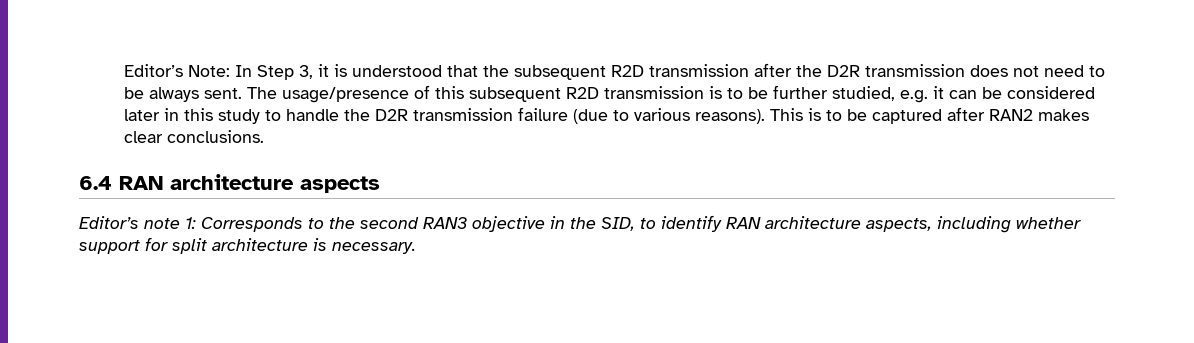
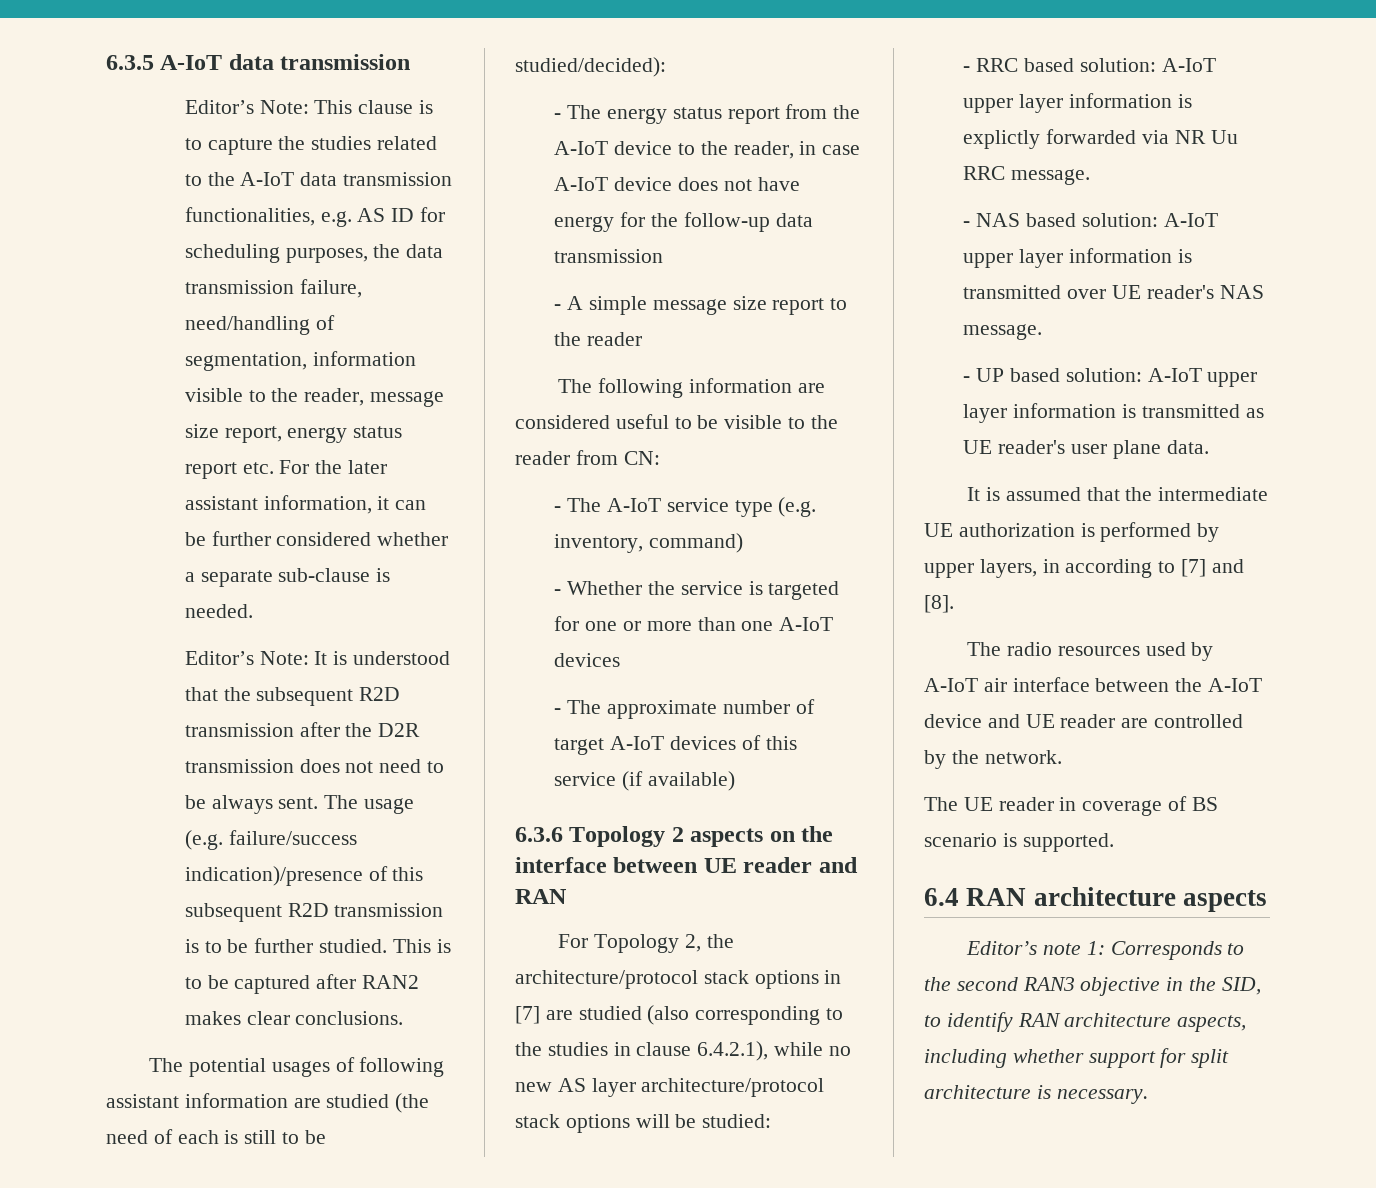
- Editor’s Note: In Step 3, it is understood that the subsequent R2D transmission after the D2R transmission does not need to be always sent.
+ 6.3.5 A-IoT data transmission
+ Editor’s Note: This clause is to capture the studies related to the A-IoT data transmission functionalities, e.g. AS ID for scheduling purposes, the data transmission failure, need/handling of segmentation, information visible to the reader, message size report, energy status report etc. For the later assistant information, it can be further considered whether a separate sub-clause is needed.
+ Editor’s Note: It is understood that the subsequent R2D transmission after the D2R transmission does not need to be always sent.
- The usage/presence of this subsequent R2D transmission is to be further studied, e.g. it can be considered later in this study to handle the D2R transmission failure (due to various reasons).
+ The usage (e.g. failure/success indication)/presence of this subsequent R2D transmission is to be further studied.
+ The potential usages of following assistant information are studied (the need of each is still to be studied/decided):
+ - The energy status report from the A-IoT device to the reader, in case A-IoT device does not have energy for the follow-up data transmission
+ - A simple message size report to the reader
+ The following information are considered useful to be visible to the reader from CN:
+ - The A-IoT service type (e.g. inventory, command)
+ - Whether the service is targeted for one or more than one A-IoT devices
+ - The approximate number of target A-IoT devices of this service (if available)
+ 6.3.6 Topology 2 aspects on the interface between UE reader and RAN
+ For Topology 2, the architecture/protocol stack options in [7] are studied (also corresponding to the studies in clause 6.4.2.1), while no new AS layer architecture/protocol stack options will be studied:
+ - RRC based solution: A-IoT upper layer information is explictly forwarded via NR Uu RRC message.
+ - NAS based solution: A-IoT upper layer information is transmitted over UE reader's NAS message.
+ - UP based solution: A-IoT upper layer information is transmitted as UE reader's user plane data.
+ It is assumed that the intermediate UE authorization is performed by upper layers, in according to [7] and [8].
+ The radio resources used by A-IoT air interface between the A-IoT device and UE reader are controlled by the network.
+ The UE reader in coverage of BS scenario is supported.

